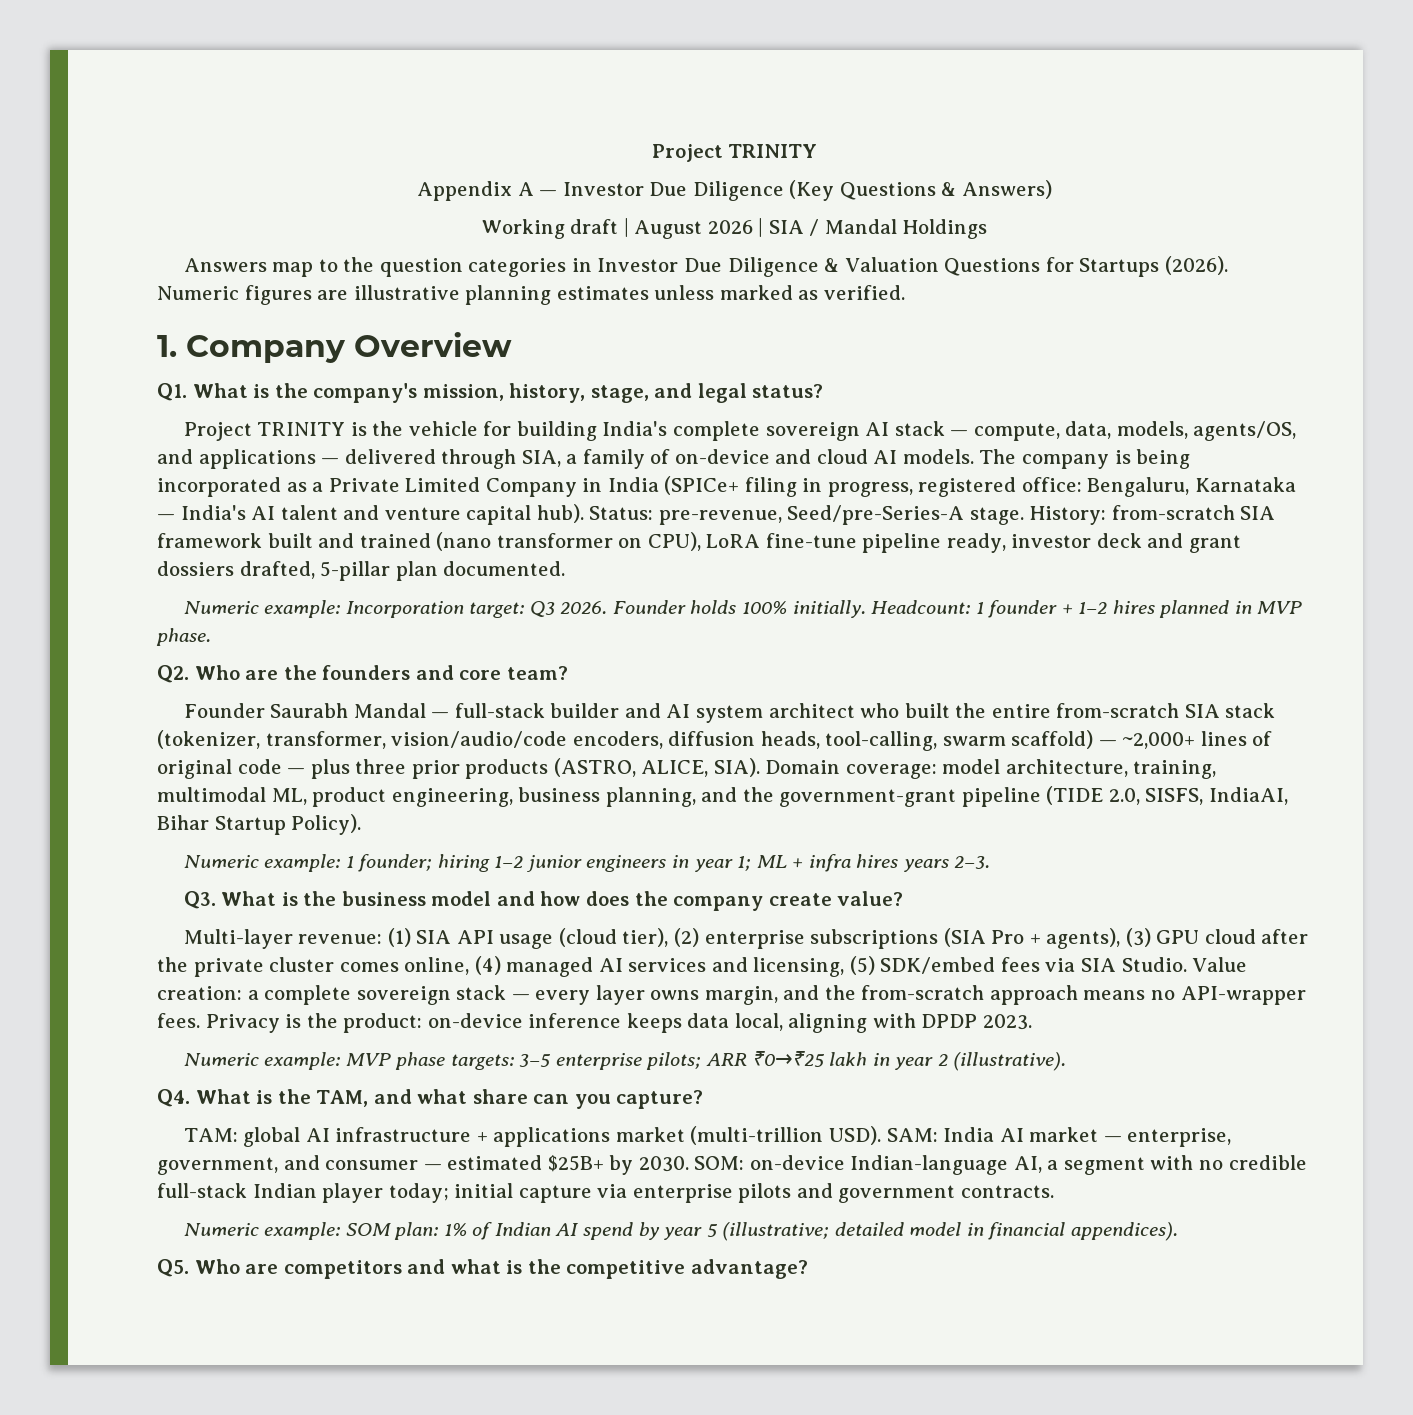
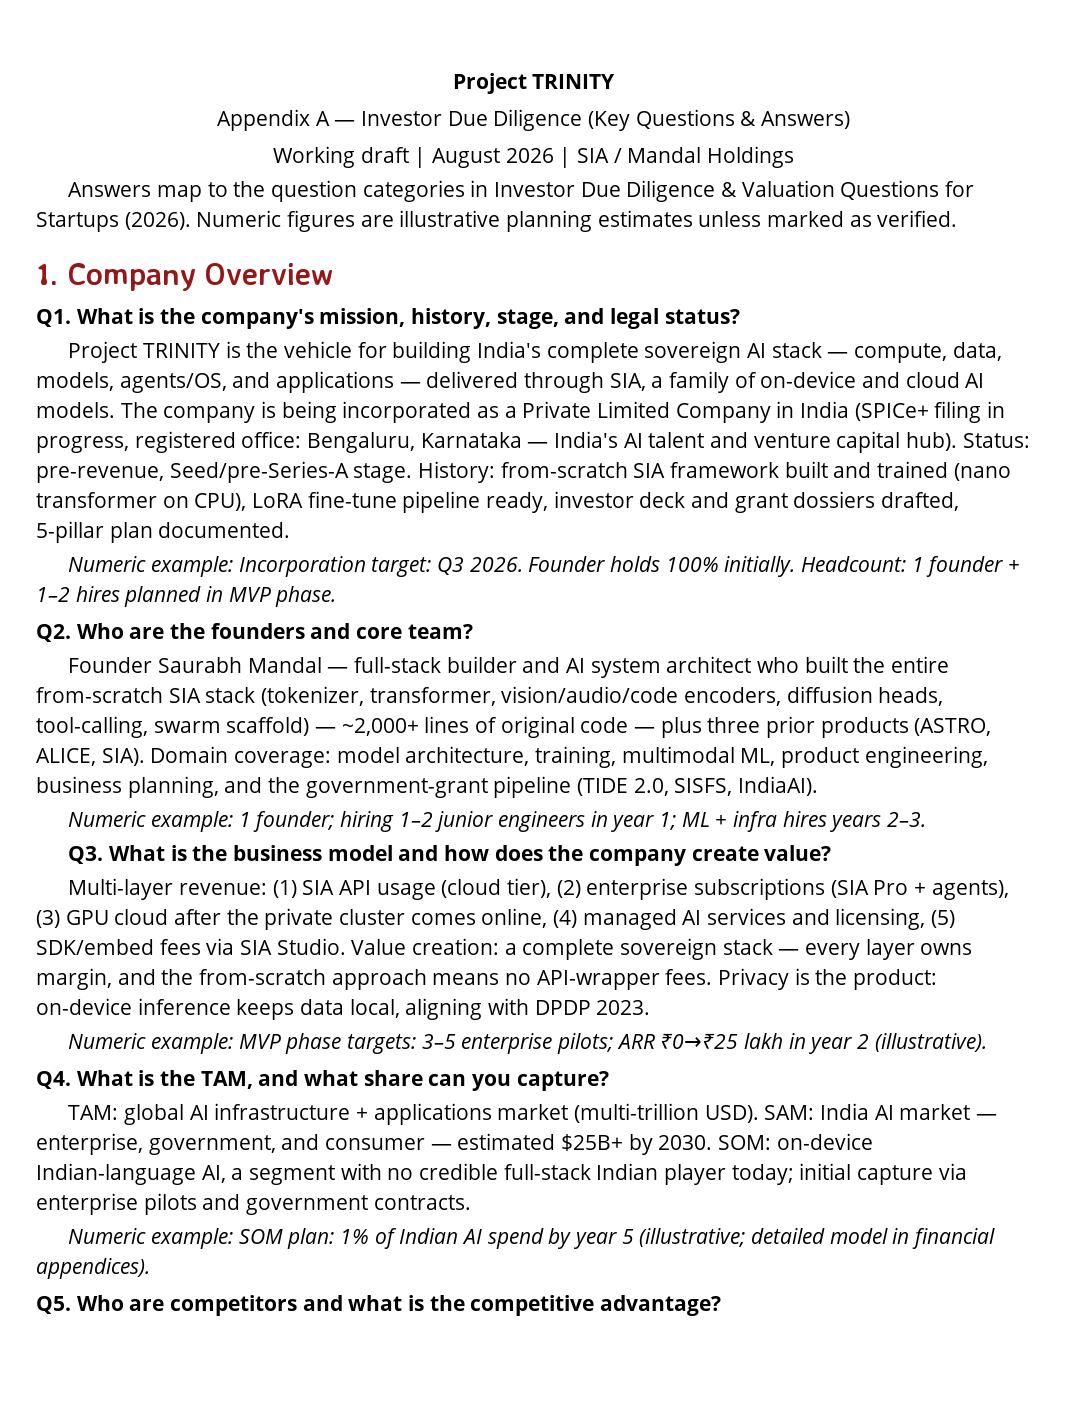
- Domain coverage: model architecture, training, multimodal ML, product engineering, business planning, and the government-grant pipeline (TIDE 2.0, SISFS, IndiaAI, Bihar Startup Policy).
+ Domain coverage: model architecture, training, multimodal ML, product engineering, business planning, and the government-grant pipeline (TIDE 2.0, SISFS, IndiaAI).

